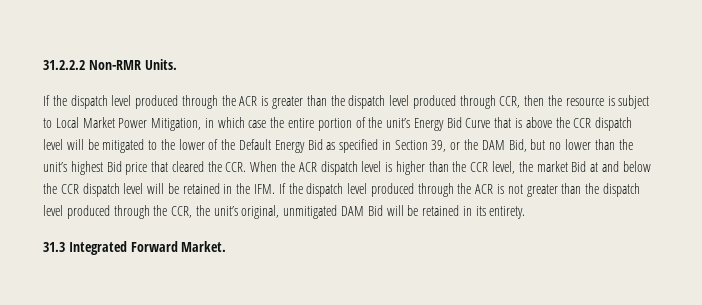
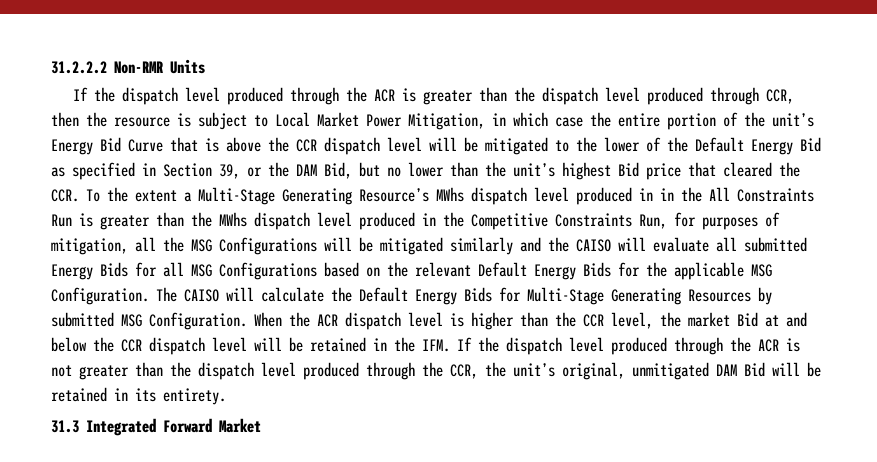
- 31.2.2.2 Non-RMR Units.
+ 31.2.2.2 Non-RMR Units
- If the dispatch level produced through the ACR is greater than the dispatch level produced through CCR, then the resource is subject to Local Market Power Mitigation, in which case the entire portion of the unit’s Energy Bid Curve that is above the CCR dispatch level will be mitigated to the lower of the Default Energy Bid as specified in Section 39, or the DAM Bid, but no lower than the unit’s highest Bid price that cleared the CCR. When the ACR dispatch level is higher than the CCR level, the market Bid at and below the CCR dispatch level will be retained in the IFM. If the dispatch level produced through the ACR is not greater than the dispatch level produced through the CCR, the unit’s original, unmitigated DAM Bid will be retained in its entirety.
+ If the dispatch level produced through the ACR is greater than the dispatch level produced through CCR, then the resource is subject to Local Market Power Mitigation, in which case the entire portion of the unit’s Energy Bid Curve that is above the CCR dispatch level will be mitigated to the lower of the Default Energy Bid as specified in Section 39, or the DAM Bid, but no lower than the unit’s highest Bid price that cleared the CCR. To the extent a Multi-Stage Generating Resource’s MWhs dispatch level produced in in the All Constraints Run is greater than the MWhs dispatch level produced in the Competitive Constraints Run, for purposes of mitigation, all the MSG Configurations will be mitigated similarly and the CAISO will evaluate all submitted Energy Bids for all MSG Configurations based on the relevant Default Energy Bids for the applicable MSG Configuration. The CAISO will calculate the Default Energy Bids for Multi-Stage Generating Resources by submitted MSG Configuration. When the ACR dispatch level is higher than the CCR level, the market Bid at and below the CCR dispatch level will be retained in the IFM. If the dispatch level produced through the ACR is not greater than the dispatch level produced through the CCR, the unit’s original, unmitigated DAM Bid will be retained in its entirety.
- 31.3 Integrated Forward Market.
+ 31.3 Integrated Forward Market

